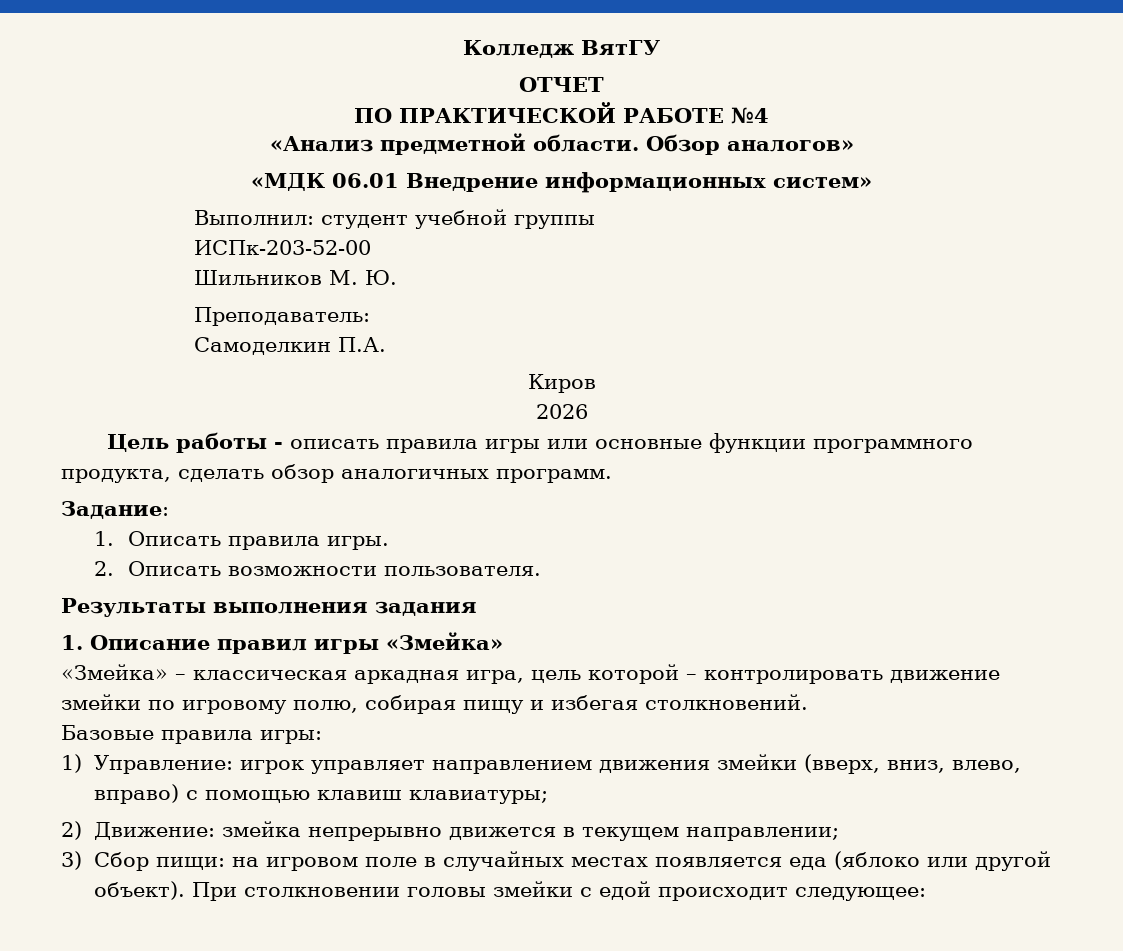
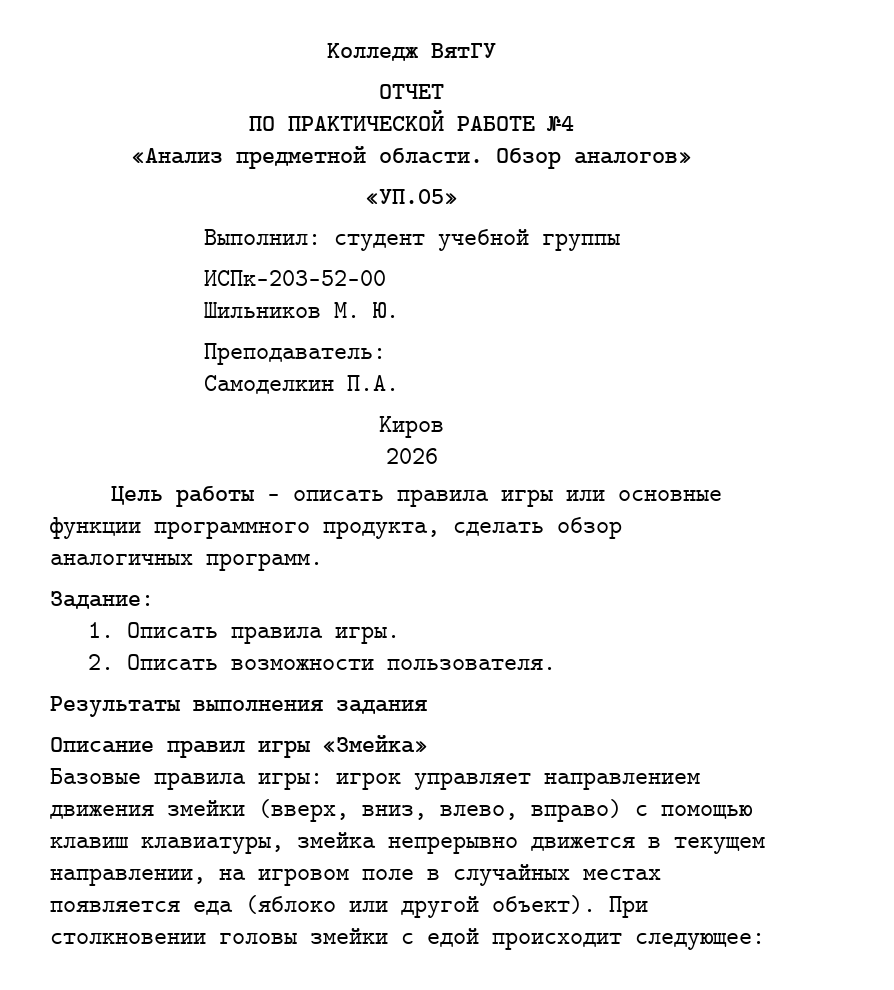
- «МДК 06.01 Внедрение информационных систем»
+ «УП.05»
- 1. Описание правил игры «Змейка»
+ Описание правил игры «Змейка»
- «Змейка» – классическая аркадная игра, цель которой – контролировать движение змейки по игровому полю, собирая пищу и избегая столкновений.
- Базовые правила игры:
- 1) Управление: игрок управляет направлением движения змейки (вверх, вниз, влево, вправо) с помощью клавиш клавиатуры;
- 2) Движение: змейка непрерывно движется в текущем направлении;
- 3) Сбор пищи: на игровом поле в случайных местах появляется еда (яблоко или другой объект).
+ Базовые правила игры: игрок управляет направлением движения змейки (вверх, вниз, влево, вправо) с помощью клавиш клавиатуры, змейка непрерывно движется в текущем направлении, на игровом поле в случайных местах появляется еда (яблоко или другой объект).

